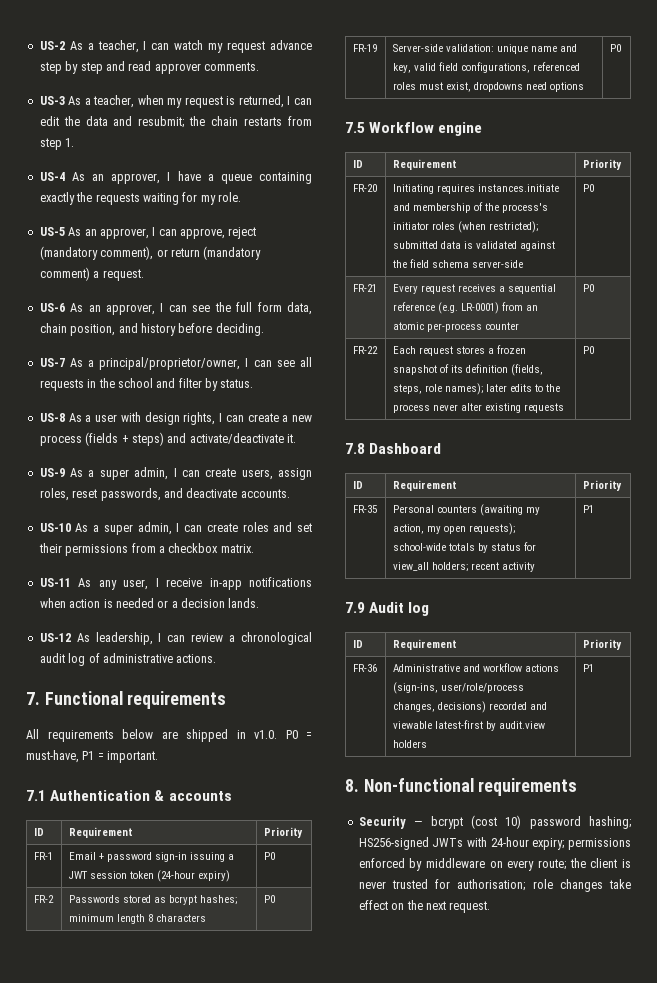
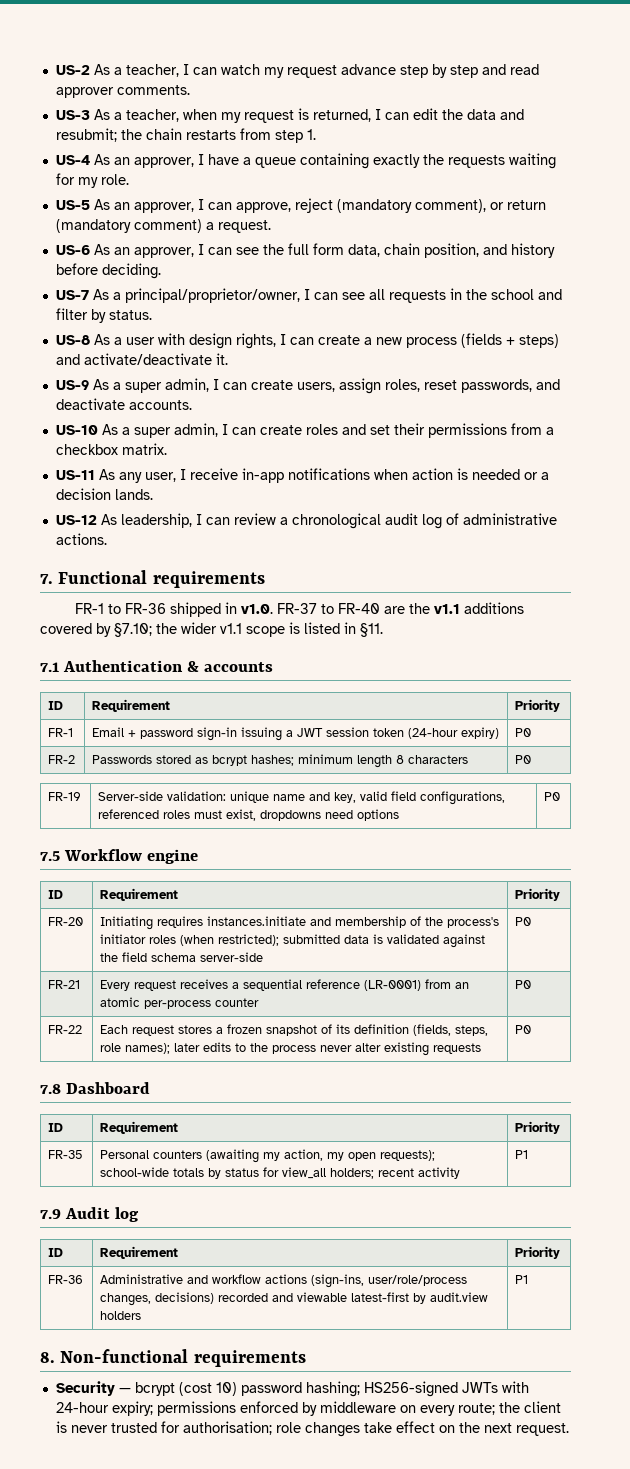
- All requirements below are shipped in v1.0. P0 = must-have, P1 = important.
+ FR-1 to FR-36 shipped in v1.0. FR-37 to FR-40 are the v1.1 additions covered by §7.10; the wider v1.1 scope is listed in §11.
- FR-21 | Every request receives a sequential reference (e.g. LR-0001) from an atomic per-process counter | P0
+ FR-21 | Every request receives a sequential reference (LR-0001) from an atomic per-process counter | P0

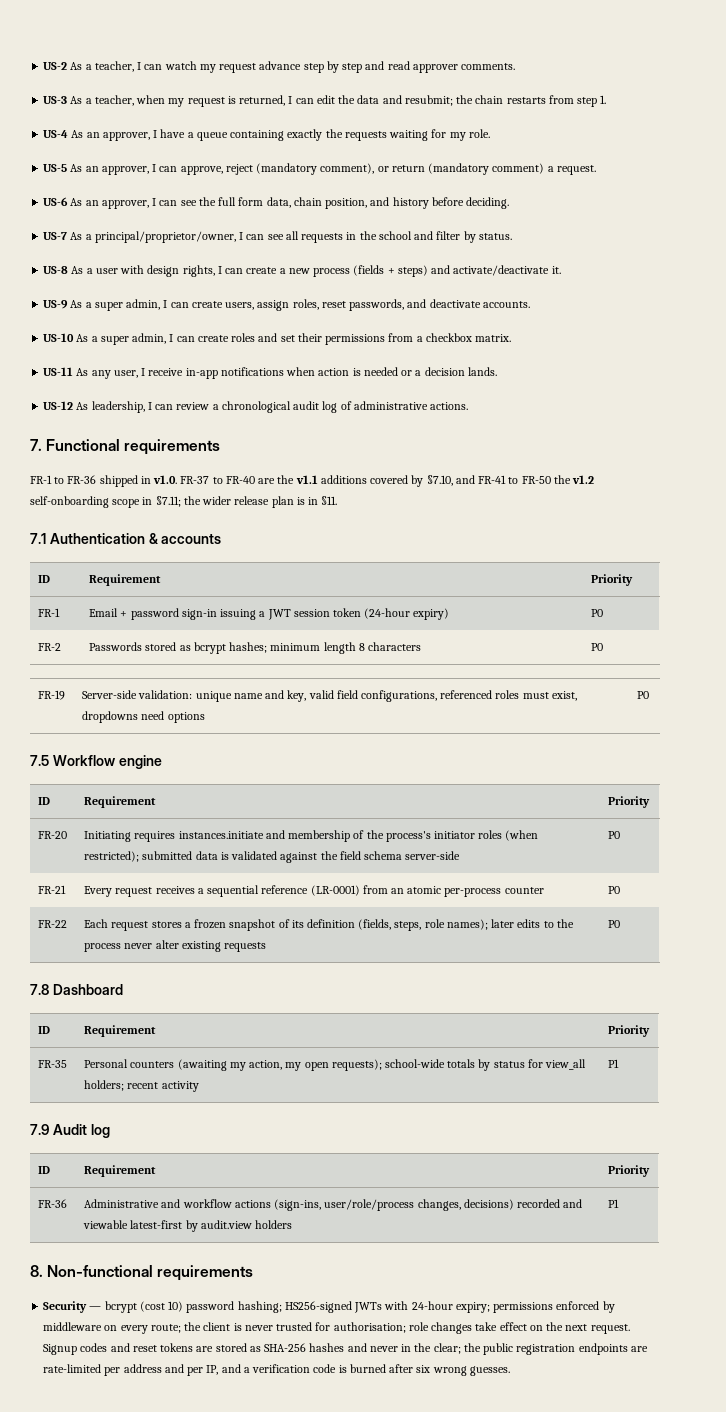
- FR-1 to FR-36 shipped in v1.0. FR-37 to FR-40 are the v1.1 additions covered by §7.10; the wider v1.1 scope is listed in §11.
+ FR-1 to FR-36 shipped in v1.0. FR-37 to FR-40 are the v1.1 additions covered by §7.10, and FR-41 to FR-50 the v1.2 self-onboarding scope in §7.11; the wider release plan is in §11.
+ Signup codes and reset tokens are stored as SHA-256 hashes and never in the clear; the public registration endpoints are rate-limited per address and per IP, and a verification code is burned after six wrong guesses.

